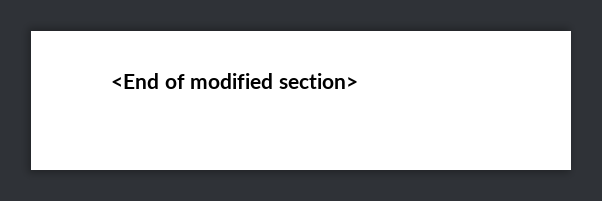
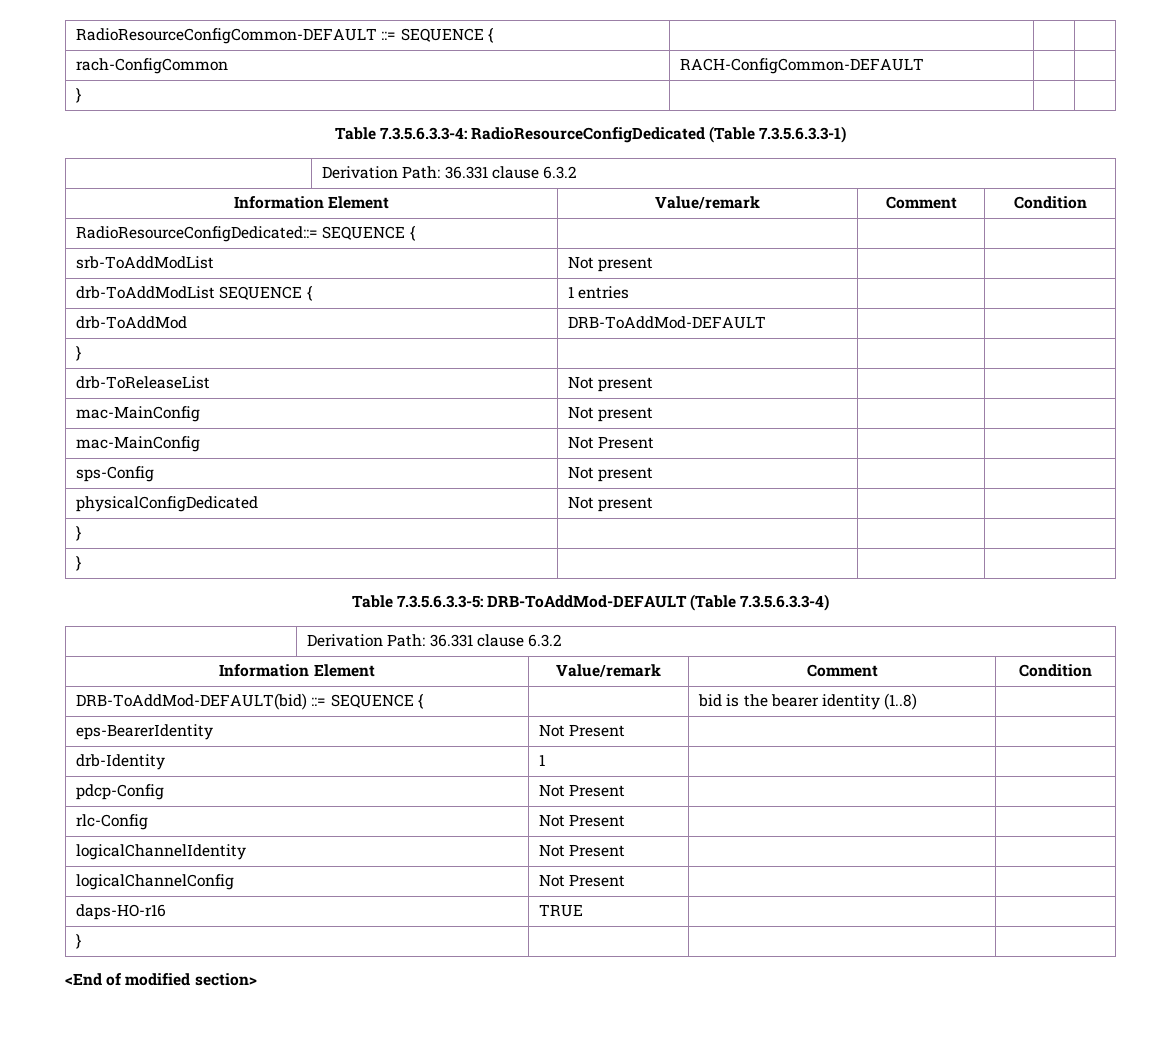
+ RadioResourceConfigCommon-DEFAULT ::= SEQUENCE { | | |
+ rach-ConfigCommon | RACH-ConfigCommon-DEFAULT | |
+ } | | |
+ Table 7.3.5.6.3.3-4: RadioResourceConfigDedicated (Table 7.3.5.6.3.3-1)
+ | Derivation Path: 36.331 clause 6.3.2
+ Information Element | Value/remark | Comment | Condition
+ RadioResourceConfigDedicated::= SEQUENCE { | | |
+ srb-ToAddModList | Not present | |
+ drb-ToAddModList SEQUENCE { | 1 entries | |
+ drb-ToAddMod | DRB-ToAddMod-DEFAULT | |
+ } | | |
+ drb-ToReleaseList | Not present | |
+ mac-MainConfig | Not present | |
+ mac-MainConfig | Not Present | |
+ sps-Config | Not present | |
+ physicalConfigDedicated | Not present | |
+ } | | |
+ } | | |
+ Table 7.3.5.6.3.3-5: DRB-ToAddMod-DEFAULT (Table 7.3.5.6.3.3-4)
+ | Derivation Path: 36.331 clause 6.3.2
+ Information Element | Value/remark | Comment | Condition
+ DRB-ToAddMod-DEFAULT(bid) ::= SEQUENCE { | | bid is the bearer identity (1..8) |
+ eps-BearerIdentity | Not Present | |
+ drb-Identity | 1 | |
+ pdcp-Config | Not Present | |
+ rlc-Config | Not Present | |
+ logicalChannelIdentity | Not Present | |
+ logicalChannelConfig | Not Present | |
+ daps-HO-r16 | TRUE | |
+ } | | |

